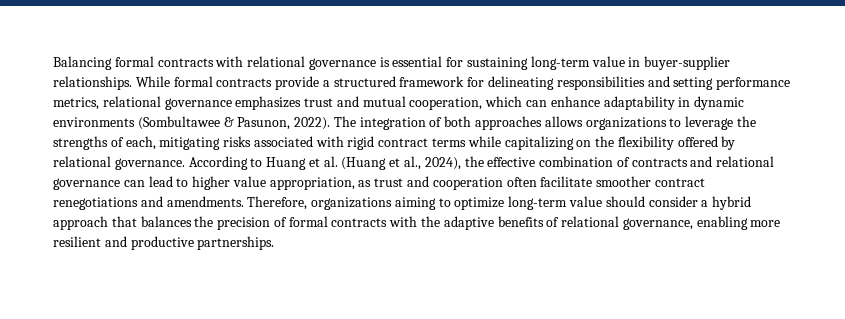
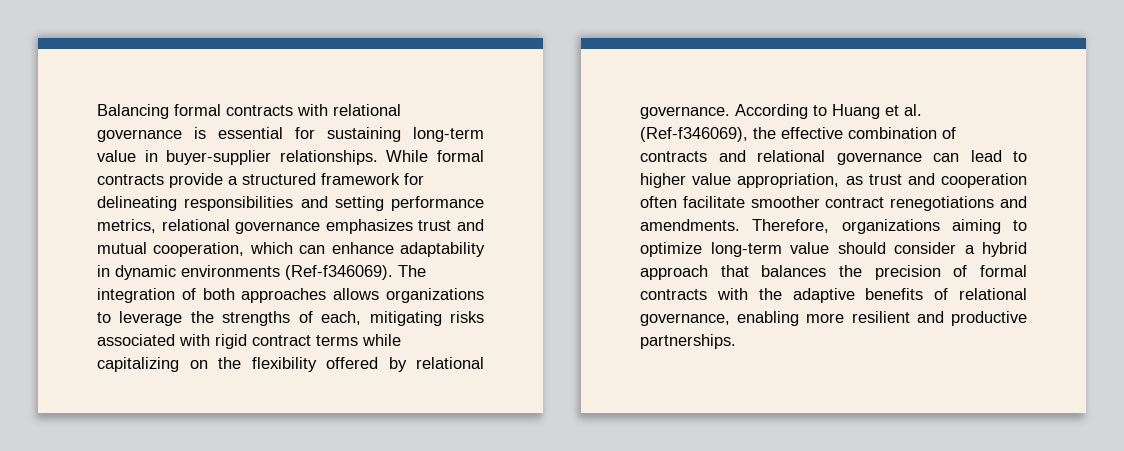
- While formal contracts provide a structured framework for delineating responsibilities and setting performance metrics, relational governance emphasizes trust and mutual cooperation, which can enhance adaptability in dynamic environments (Sombultawee & Pasunon, 2022).
+ While formal contracts provide a structured framework for delineating responsibilities and setting performance metrics, relational governance emphasizes trust and mutual cooperation, which can enhance adaptability in dynamic environments (Ref-f346069).
- According to Huang et al. (Huang et al., 2024), the effective combination of contracts and relational governance can lead to higher value appropriation, as trust and cooperation often facilitate smoother contract renegotiations and amendments.
+ According to Huang et al. (Ref-f346069), the effective combination of contracts and relational governance can lead to higher value appropriation, as trust and cooperation often facilitate smoother contract renegotiations and amendments.

